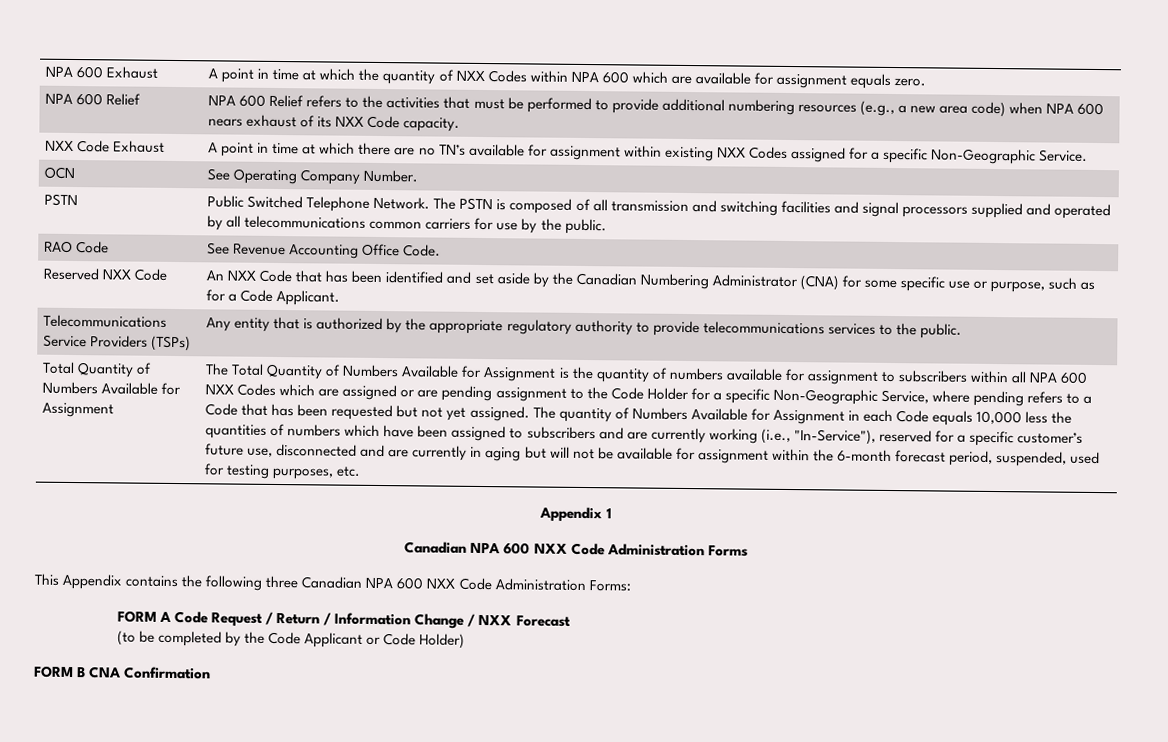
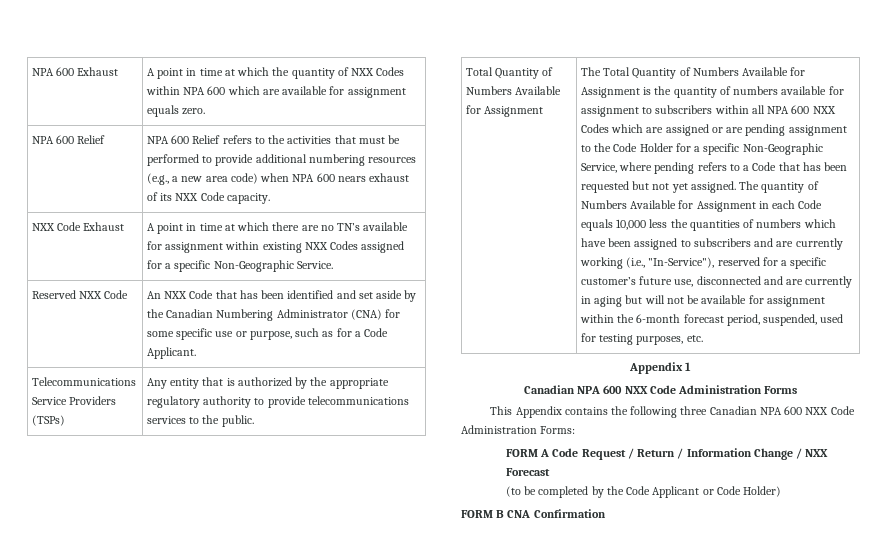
- OCN | See Operating Company Number.
- PSTN | Public Switched Telephone Network. The PSTN is composed of all transmission and switching facilities and signal processors supplied and operated by all telecommunications common carriers for use by the public.
- RAO Code | See Revenue Accounting Office Code.

